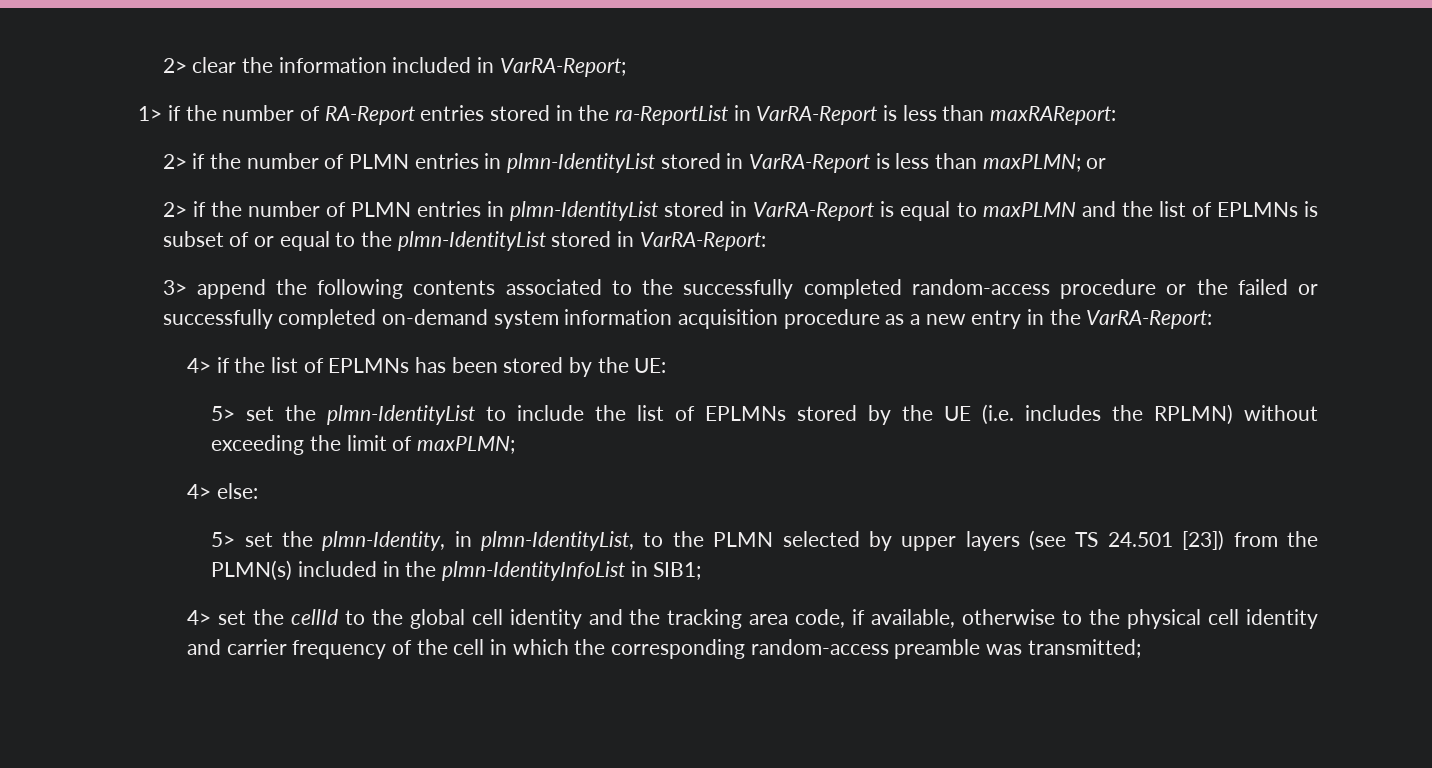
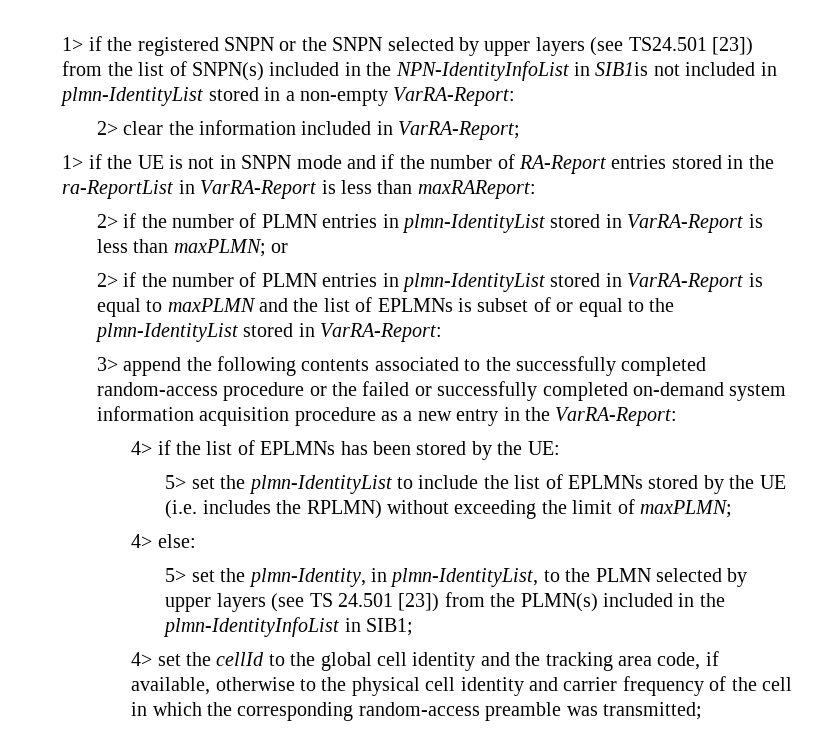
+ 1> if the registered SNPN or the SNPN selected by upper layers (see TS24.501 [23]) from the list of SNPN(s) included in the NPN-IdentityInfoList in SIB1is not included in plmn-IdentityList stored in a non-empty VarRA-Report:
- 1> if the number of RA-Report entries stored in the ra-ReportList in VarRA-Report is less than maxRAReport:
+ 1> if the UE is not in SNPN mode and if the number of RA-Report entries stored in the ra-ReportList in VarRA-Report is less than maxRAReport:

